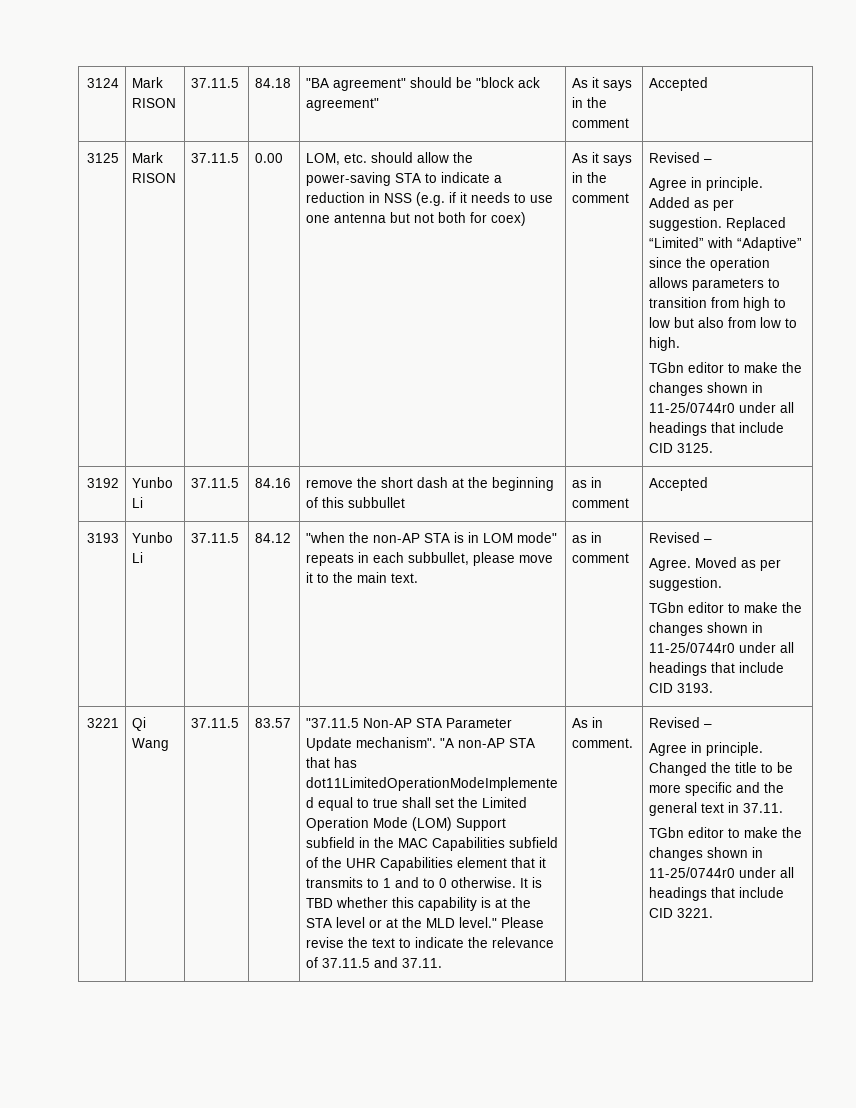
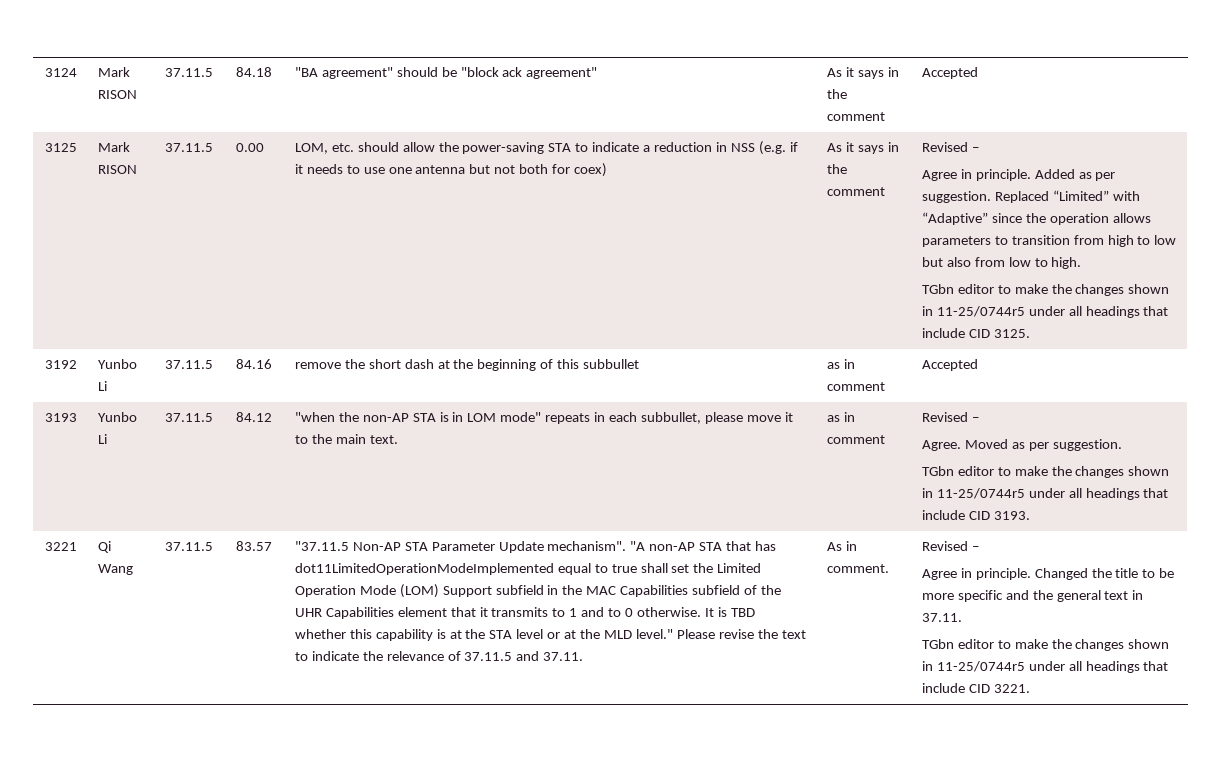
- TGbn editor to make the changes shown in 11-25/0744r0 under all headings that include CID 3125.
+ TGbn editor to make the changes shown in 11-25/0744r5 under all headings that include CID 3125.
- TGbn editor to make the changes shown in 11-25/0744r0 under all headings that include CID 3193.
+ TGbn editor to make the changes shown in 11-25/0744r5 under all headings that include CID 3193.
- TGbn editor to make the changes shown in 11-25/0744r0 under all headings that include CID 3221.
+ TGbn editor to make the changes shown in 11-25/0744r5 under all headings that include CID 3221.

